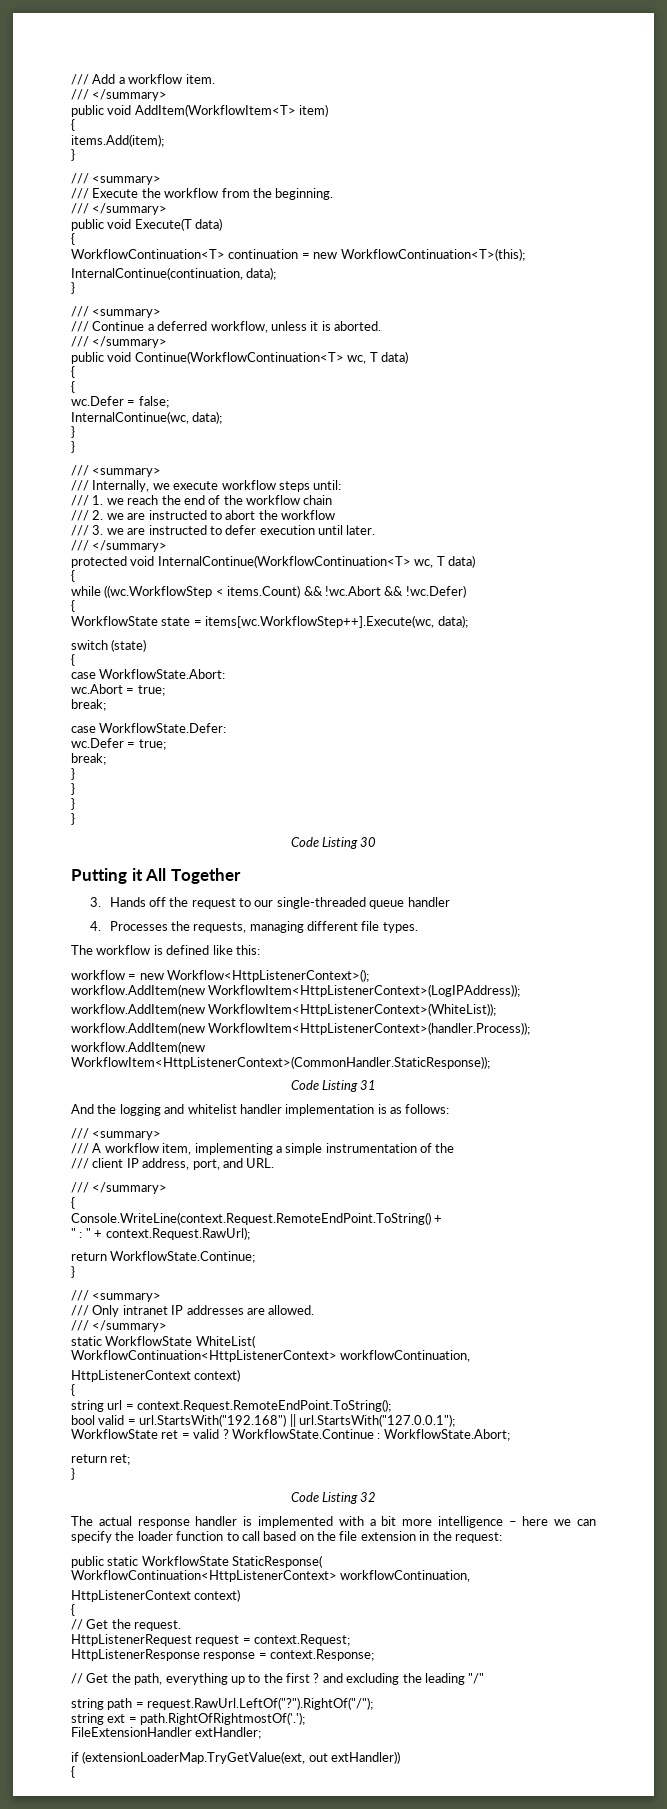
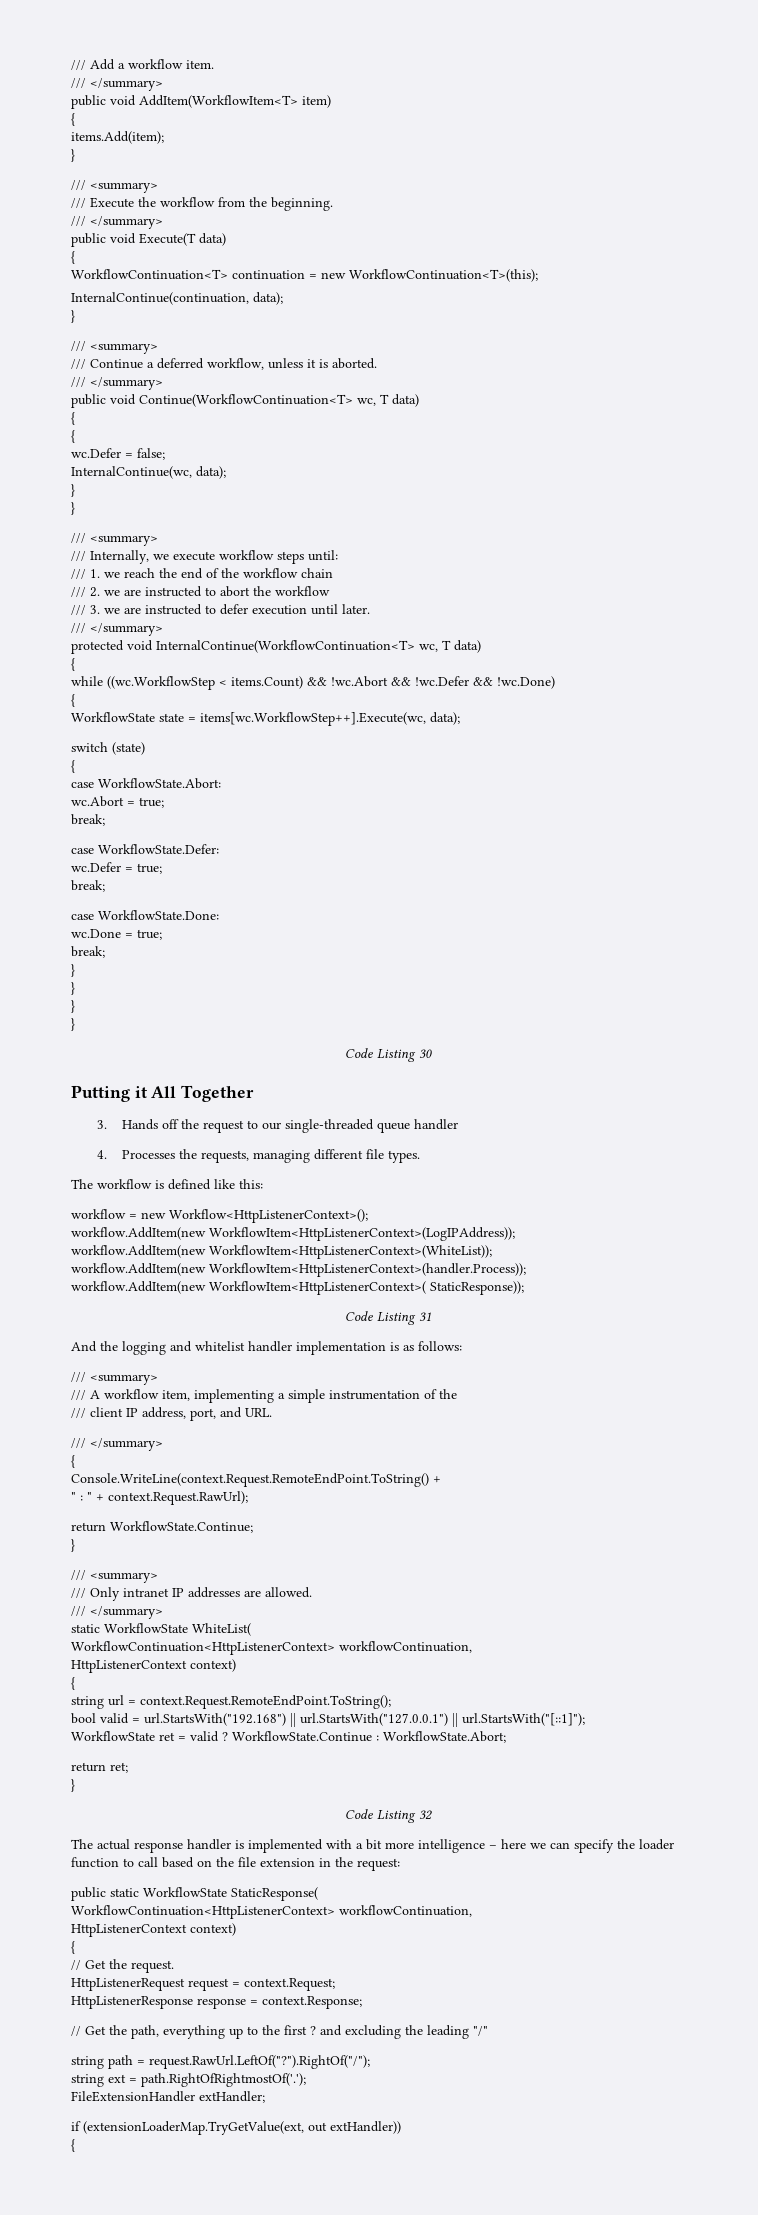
- while ((wc.WorkflowStep < items.Count) && !wc.Abort && !wc.Defer)
+ while ((wc.WorkflowStep < items.Count) && !wc.Abort && !wc.Defer && !wc.Done)
+ case WorkflowState.Done:
+ wc.Done = true;
+ break;
- workflow.AddItem(new WorkflowItem<HttpListenerContext>(CommonHandler.StaticResponse));
+ workflow.AddItem(new WorkflowItem<HttpListenerContext>( StaticResponse));
- bool valid = url.StartsWith("192.168") || url.StartsWith("127.0.0.1");
+ bool valid = url.StartsWith("192.168") || url.StartsWith("127.0.0.1") || url.StartsWith("[::1]");

